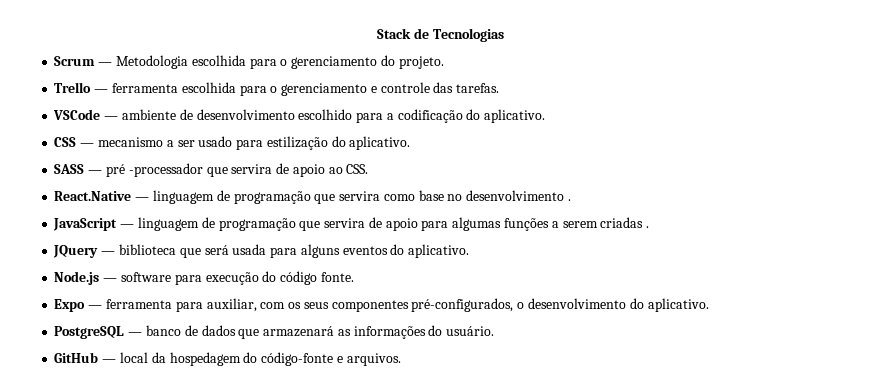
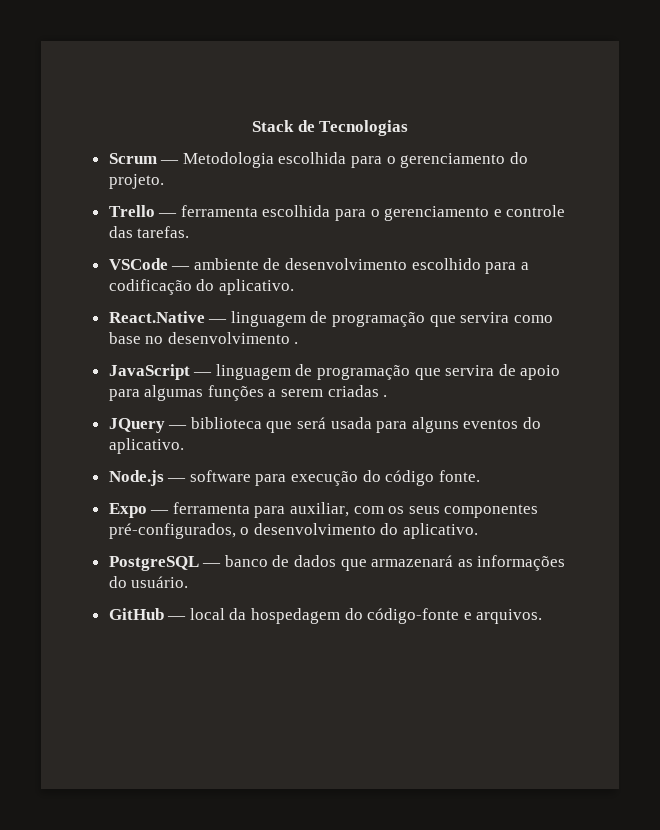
- CSS — mecanismo a ser usado para estilização do aplicativo.
- SASS — pré -processador que servira de apoio ao CSS.

